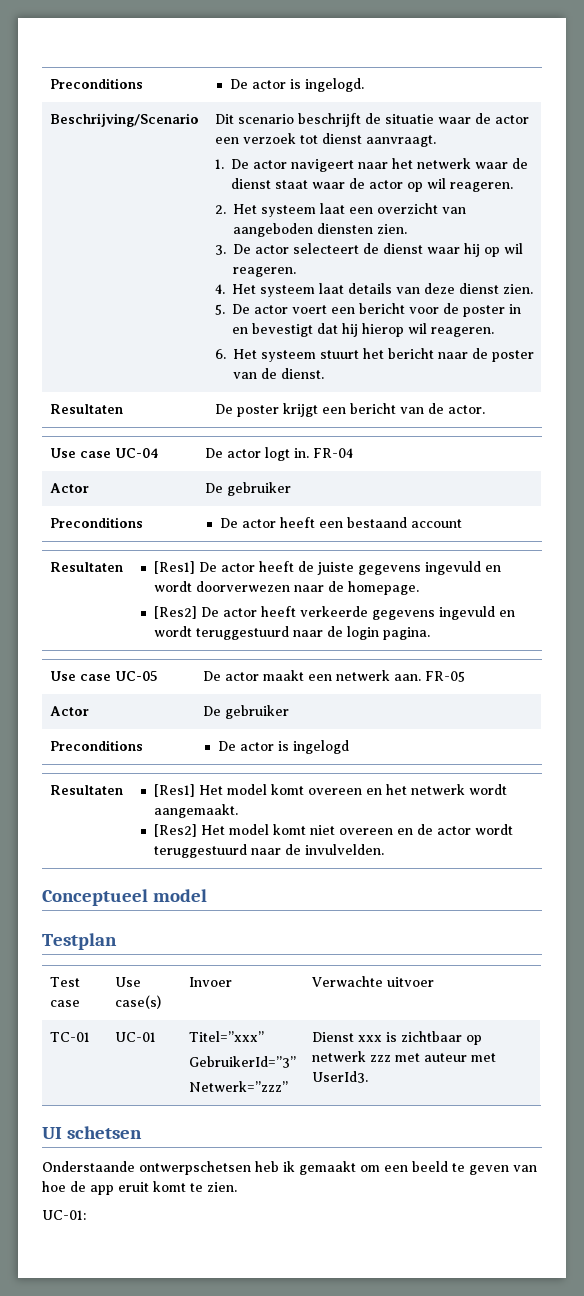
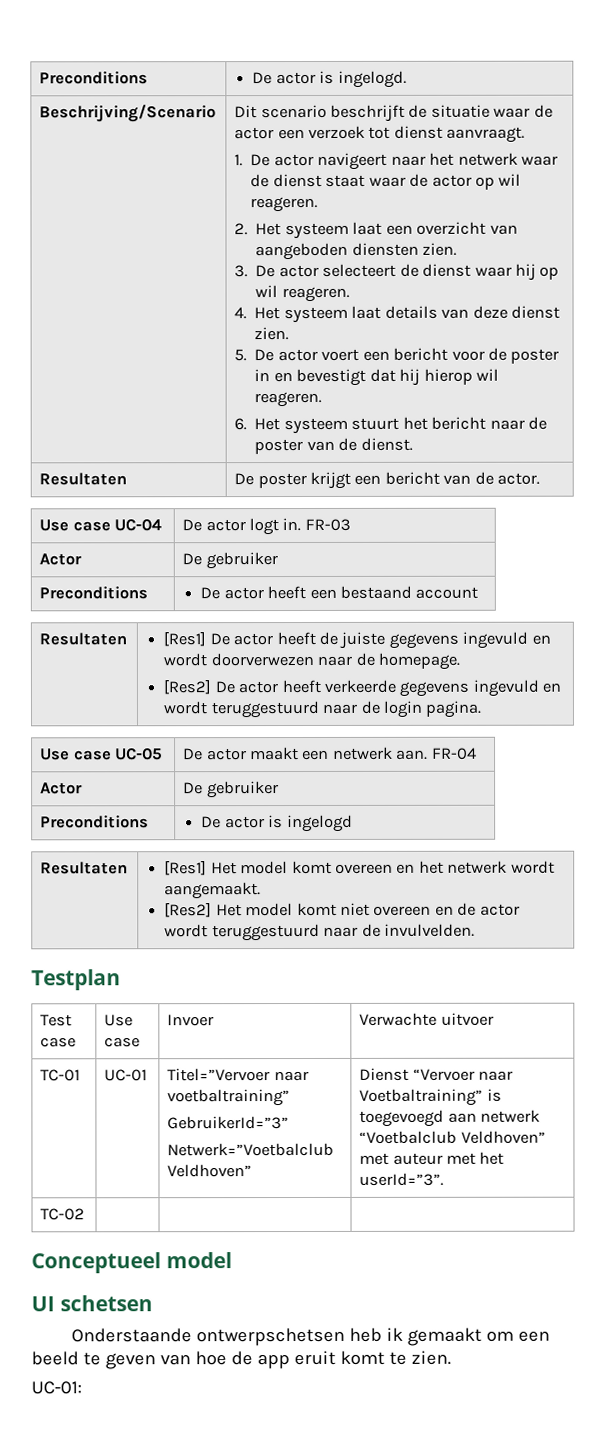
- Use case UC-04 | De actor logt in. FR-04
+ Use case UC-04 | De actor logt in. FR-03
- Use case UC-05 | De actor maakt een netwerk aan. FR-05
+ Use case UC-05 | De actor maakt een netwerk aan. FR-04
- Conceptueel model
- Test case | Use case(s) | Invoer | Verwachte uitvoer
+ Test case | Use case | Invoer | Verwachte uitvoer
- TC-01 | UC-01 | Titel=”xxx”
+ TC-01 | UC-01 | Titel=”Vervoer naar voetbaltraining”
  GebruikerId=”3”
- Netwerk=”zzz” | Dienst xxx is zichtbaar op netwerk zzz met auteur met UserId3.
+ Netwerk=”Voetbalclub Veldhoven” | Dienst “Vervoer naar Voetbaltraining” is toegevoegd aan netwerk “Voetbalclub Veldhoven” met auteur met het userId=”3”.
+ TC-02 | | |
+ Conceptueel model

